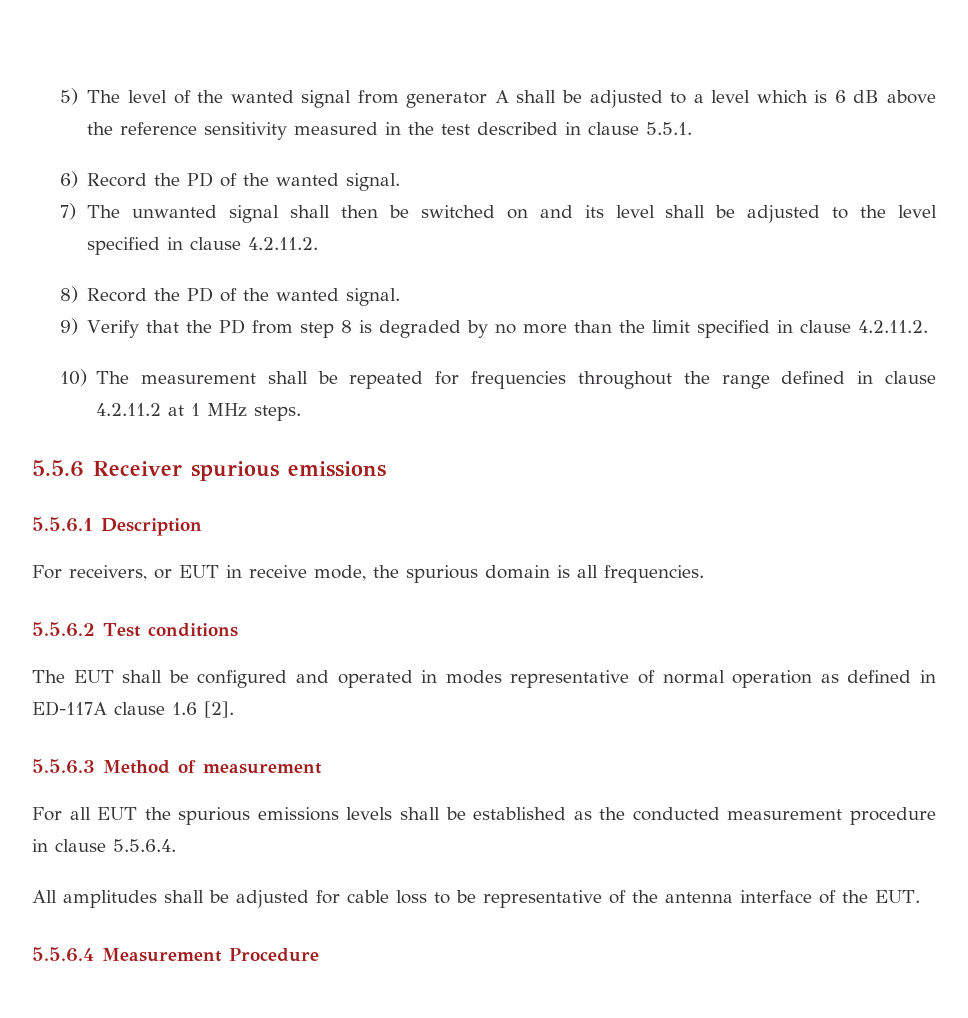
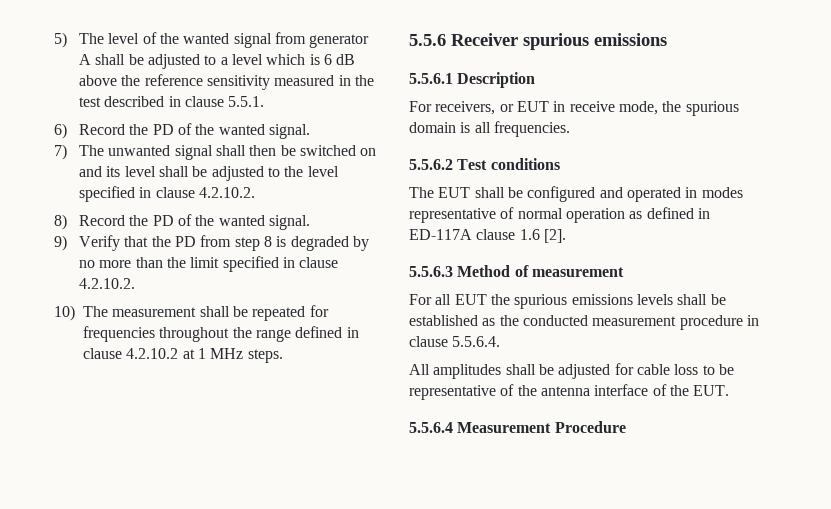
- 7) The unwanted signal shall then be switched on and its level shall be adjusted to the level specified in clause 4.2.11.2.
+ 7) The unwanted signal shall then be switched on and its level shall be adjusted to the level specified in clause 4.2.10.2.
- 9) Verify that the PD from step 8 is degraded by no more than the limit specified in clause 4.2.11.2.
+ 9) Verify that the PD from step 8 is degraded by no more than the limit specified in clause 4.2.10.2.
- 10) The measurement shall be repeated for frequencies throughout the range defined in clause 4.2.11.2 at 1 MHz steps.
+ 10) The measurement shall be repeated for frequencies throughout the range defined in clause 4.2.10.2 at 1 MHz steps.

